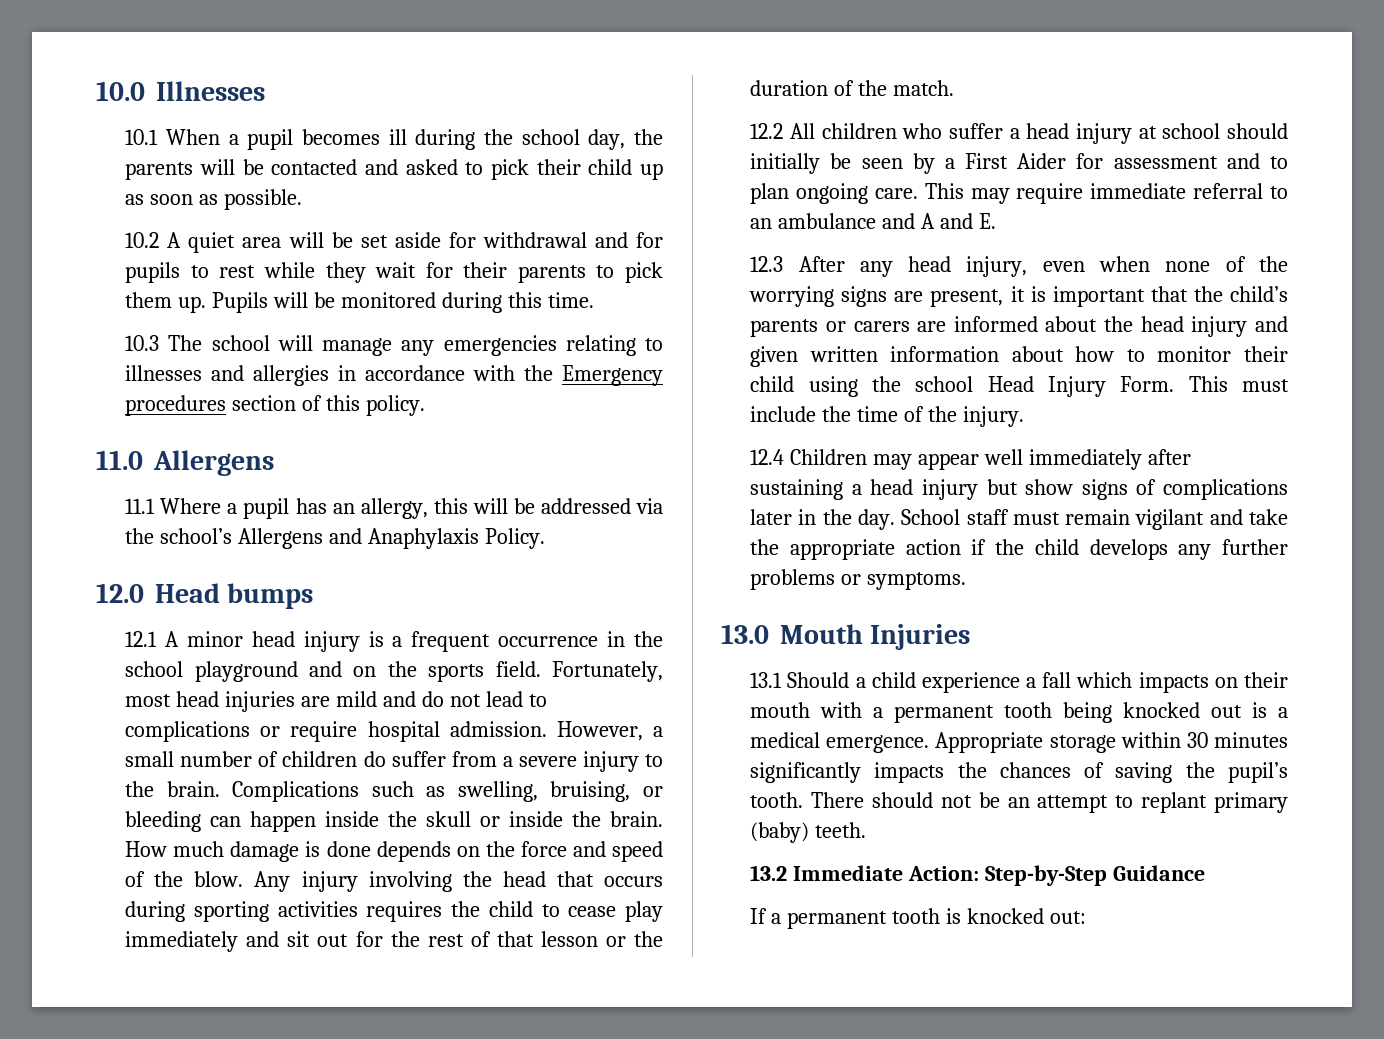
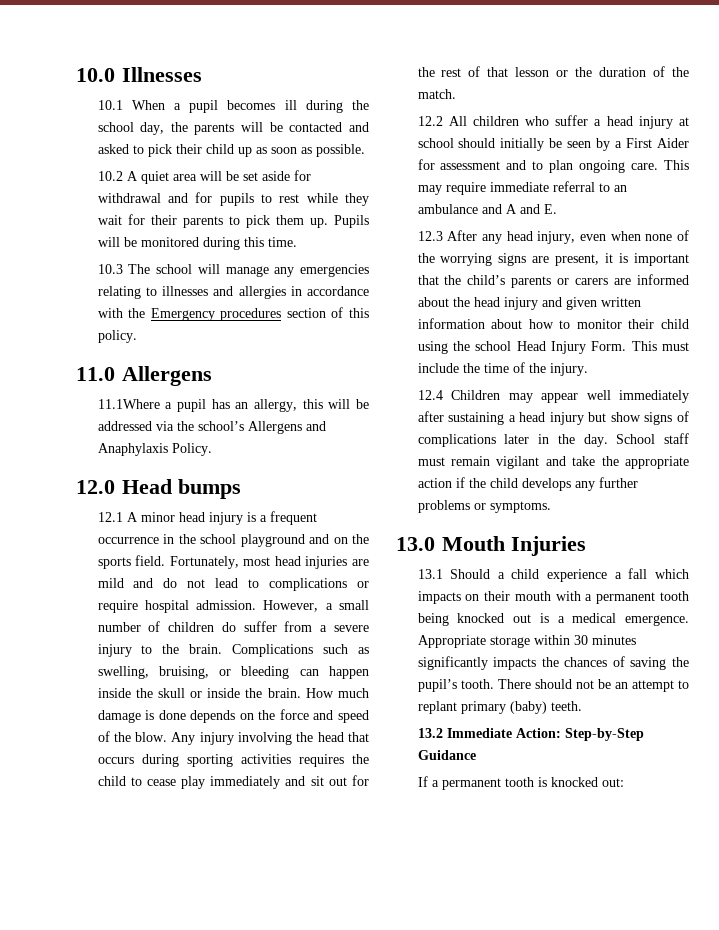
- 11.1 Where a pupil has an allergy, this will be addressed via the school’s Allergens and Anaphylaxis Policy.
+ 11.1Where a pupil has an allergy, this will be addressed via the school’s Allergens and Anaphylaxis Policy.

